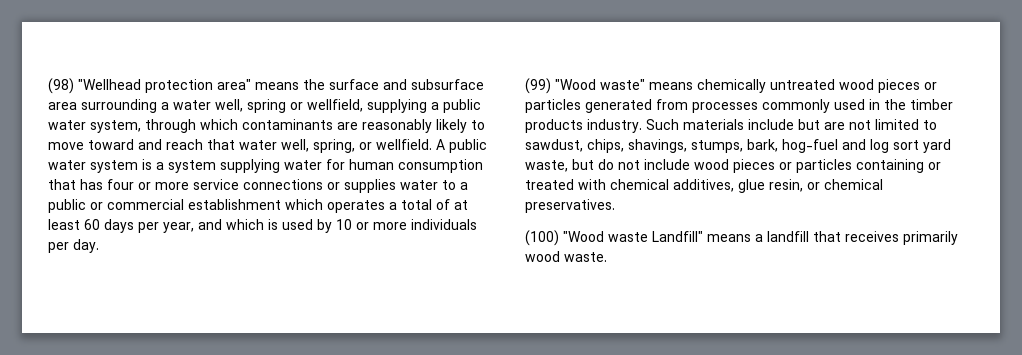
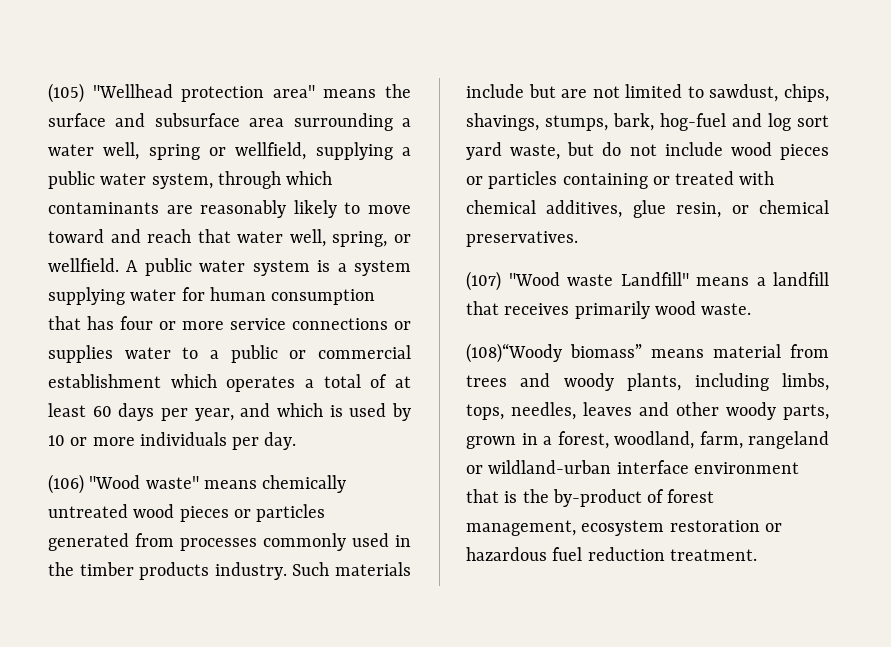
- (98) "Wellhead protection area" means the surface and subsurface area surrounding a water well, spring or wellfield, supplying a public water system, through which contaminants are reasonably likely to move toward and reach that water well, spring, or wellfield.
+ (105) "Wellhead protection area" means the surface and subsurface area surrounding a water well, spring or wellfield, supplying a public water system, through which contaminants are reasonably likely to move toward and reach that water well, spring, or wellfield.
- (99) "Wood waste" means chemically untreated wood pieces or particles generated from processes commonly used in the timber products industry.
+ (106) "Wood waste" means chemically untreated wood pieces or particles generated from processes commonly used in the timber products industry.
- (100) "Wood waste Landfill" means a landfill that receives primarily wood waste.
+ (107) "Wood waste Landfill" means a landfill that receives primarily wood waste.
+ (108)“Woody biomass” means material from trees and woody plants, including limbs, tops, needles, leaves and other woody parts, grown in a forest, woodland, farm, rangeland or wildland-urban interface environment that is the by-product of forest management, ecosystem restoration or hazardous fuel reduction treatment.

